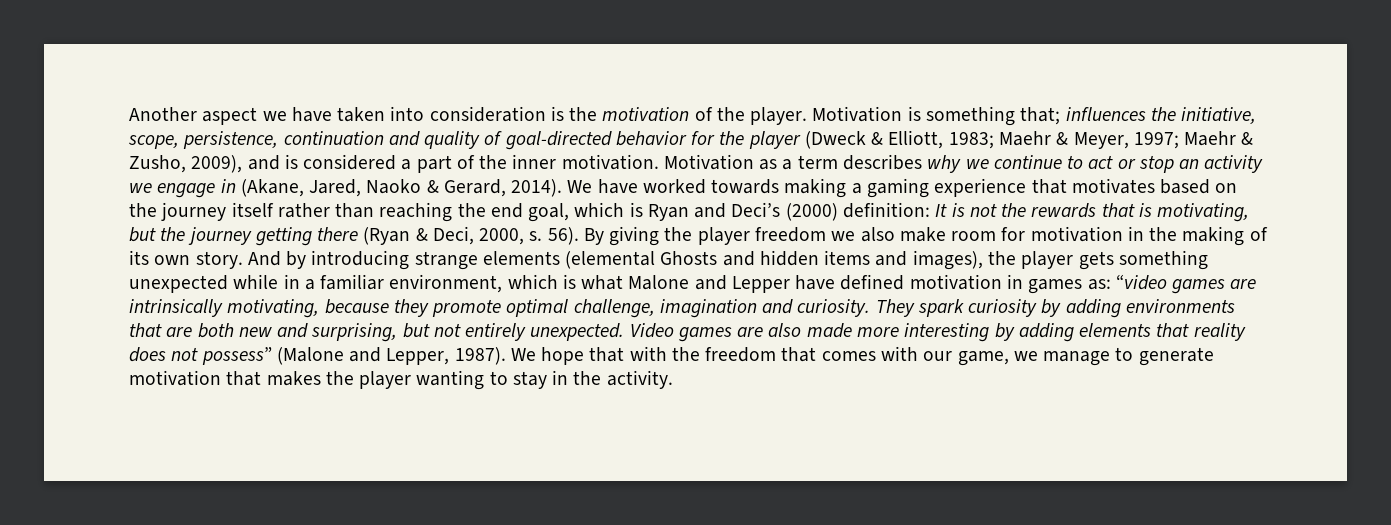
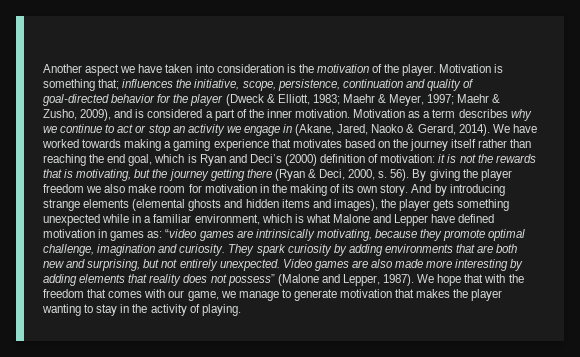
- We have worked towards making a gaming experience that motivates based on the journey itself rather than reaching the end goal, which is Ryan and Deci’s (2000) definition: It is not the rewards that is motivating, but the journey getting there (Ryan & Deci, 2000, s.
+ We have worked towards making a gaming experience that motivates based on the journey itself rather than reaching the end goal, which is Ryan and Deci’s (2000) definition of motivation: it is not the rewards that is motivating, but the journey getting there (Ryan & Deci, 2000, s.
- And by introducing strange elements (elemental Ghosts and hidden items and images), the player gets something unexpected while in a familiar environment, which is what Malone and Lepper have defined motivation in games as: “video games are intrinsically motivating, because they promote optimal challenge, imagination and curiosity.
+ And by introducing strange elements (elemental ghosts and hidden items and images), the player gets something unexpected while in a familiar environment, which is what Malone and Lepper have defined motivation in games as: “video games are intrinsically motivating, because they promote optimal challenge, imagination and curiosity.
- We hope that with the freedom that comes with our game, we manage to generate motivation that makes the player wanting to stay in the activity.
+ We hope that with the freedom that comes with our game, we manage to generate motivation that makes the player wanting to stay in the activity of playing.

